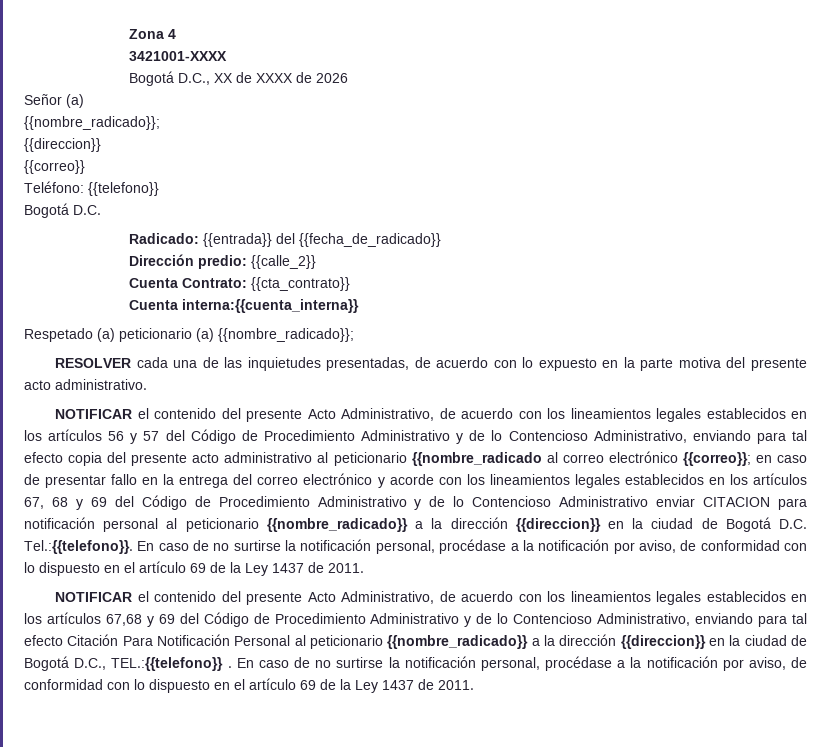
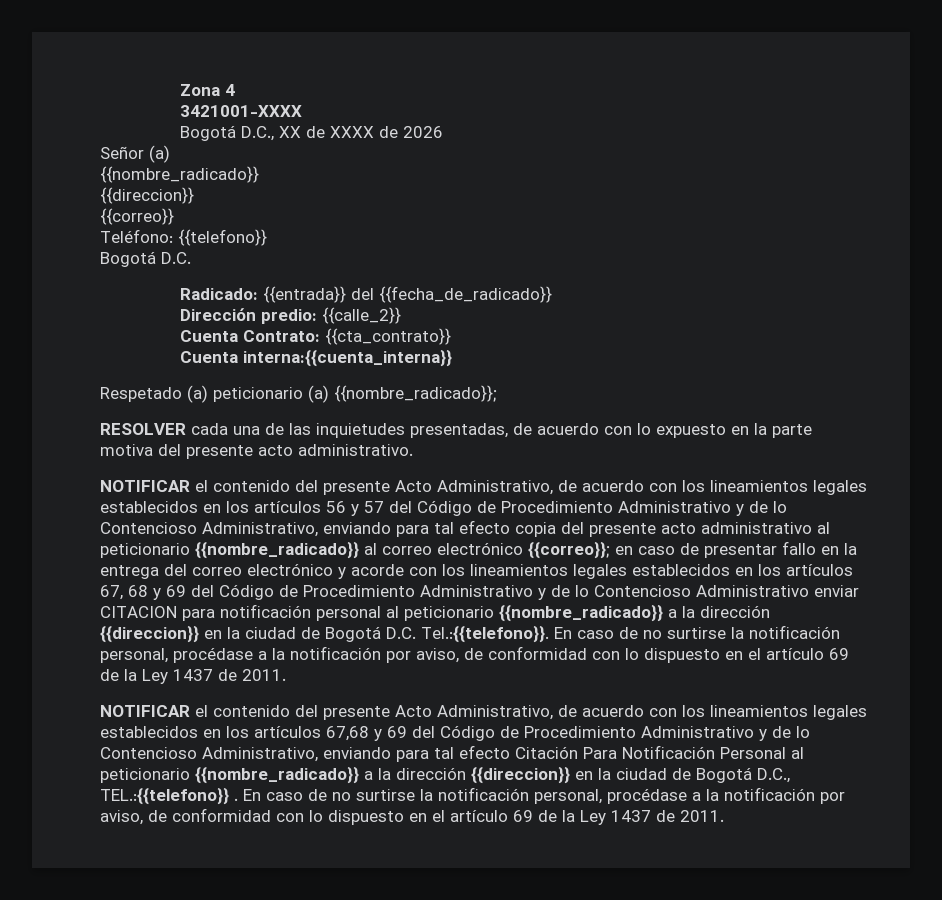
  Señor (a)
- {{nombre_radicado}};
+ {{nombre_radicado}}
- NOTIFICAR el contenido del presente Acto Administrativo, de acuerdo con los lineamientos legales establecidos en los artículos 56 y 57 del Código de Procedimiento Administrativo y de lo Contencioso Administrativo, enviando para tal efecto copia del presente acto administrativo al peticionario {{nombre_radicado al correo electrónico {{correo}};
+ NOTIFICAR el contenido del presente Acto Administrativo, de acuerdo con los lineamientos legales establecidos en los artículos 56 y 57 del Código de Procedimiento Administrativo y de lo Contencioso Administrativo, enviando para tal efecto copia del presente acto administrativo al peticionario {{nombre_radicado}} al correo electrónico {{correo}};

